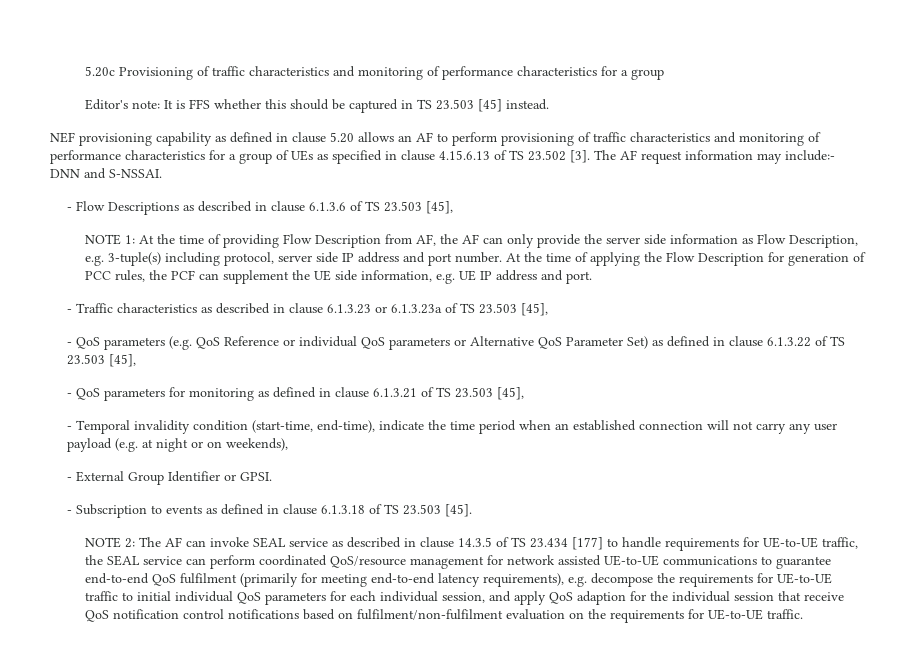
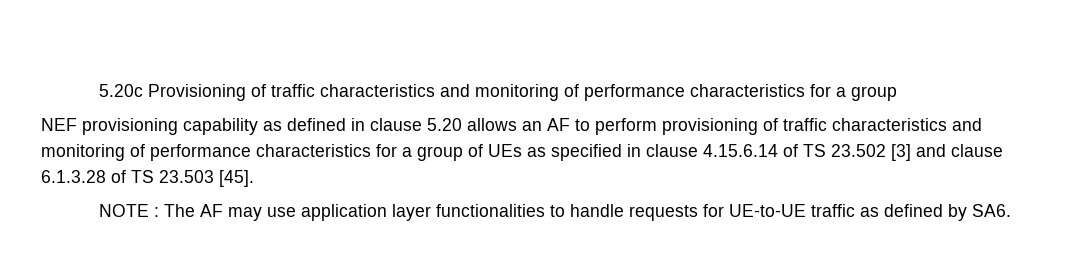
- Editor's note: It is FFS whether this should be captured in TS 23.503 [45] instead.
- NEF provisioning capability as defined in clause 5.20 allows an AF to perform provisioning of traffic characteristics and monitoring of performance characteristics for a group of UEs as specified in clause 4.15.6.13 of TS 23.502 [3]. The AF request information may include:- DNN and S-NSSAI.
- - Flow Descriptions as described in clause 6.1.3.6 of TS 23.503 [45],
- NOTE 1: At the time of providing Flow Description from AF, the AF can only provide the server side information as Flow Description, e.g. 3-tuple(s) including protocol, server side IP address and port number. At the time of applying the Flow Description for generation of PCC rules, the PCF can supplement the UE side information, e.g. UE IP address and port.
- - Traffic characteristics as described in clause 6.1.3.23 or 6.1.3.23a of TS 23.503 [45],
- - QoS parameters (e.g. QoS Reference or individual QoS parameters or Alternative QoS Parameter Set) as defined in clause 6.1.3.22 of TS 23.503 [45],
- - QoS parameters for monitoring as defined in clause 6.1.3.21 of TS 23.503 [45],
- - Temporal invalidity condition (start-time, end-time), indicate the time period when an established connection will not carry any user payload (e.g. at night or on weekends),
- - External Group Identifier or GPSI.
- - Subscription to events as defined in clause 6.1.3.18 of TS 23.503 [45].
+ NEF provisioning capability as defined in clause 5.20 allows an AF to perform provisioning of traffic characteristics and monitoring of performance characteristics for a group of UEs as specified in clause 4.15.6.14 of TS 23.502 [3] and clause 6.1.3.28 of TS 23.503 [45].
- NOTE 2: The AF can invoke SEAL service as described in clause 14.3.5 of TS 23.434 [177] to handle requirements for UE-to-UE traffic, the SEAL service can perform coordinated QoS/resource management for network assisted UE-to-UE communications to guarantee end-to-end QoS fulfilment (primarily for meeting end-to-end latency requirements), e.g. decompose the requirements for UE-to-UE traffic to initial individual QoS parameters for each individual session, and apply QoS adaption for the individual session that receive QoS notification control notifications based on fulfilment/non-fulfilment evaluation on the requirements for UE-to-UE traffic.
+ NOTE : The AF may use application layer functionalities to handle requests for UE-to-UE traffic as defined by SA6.

